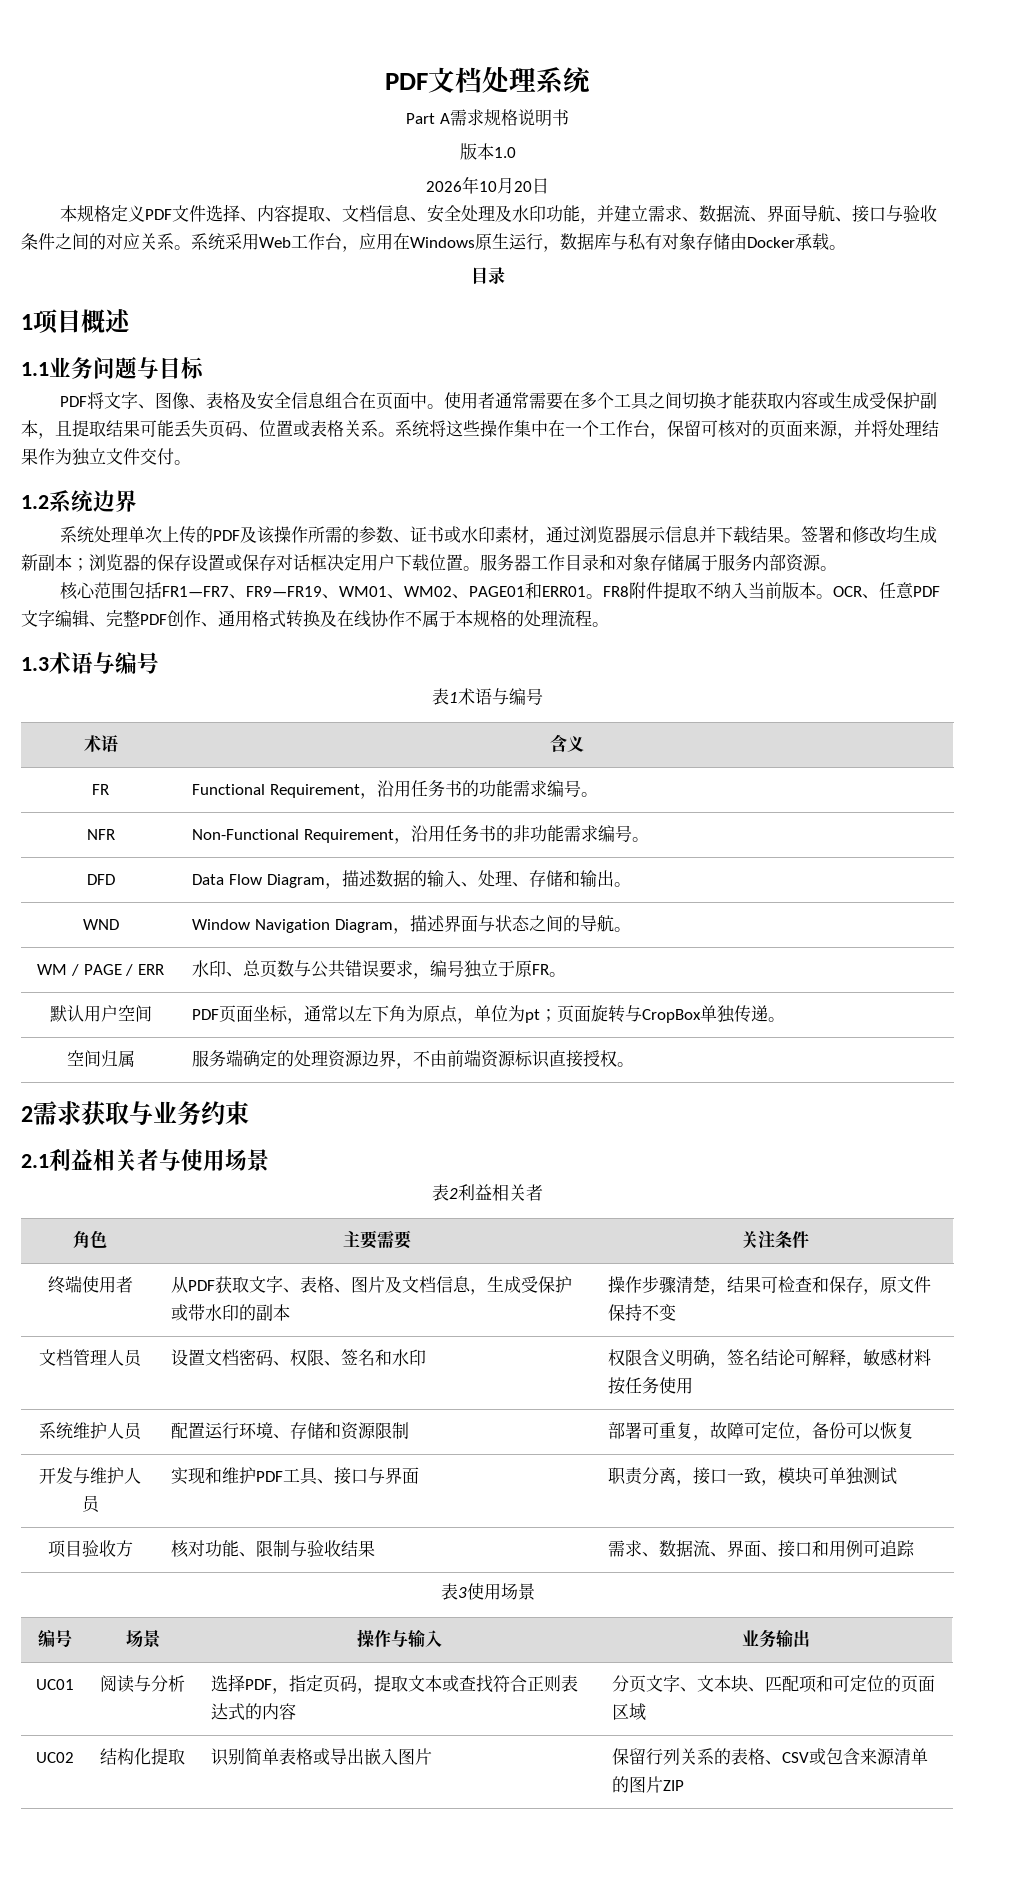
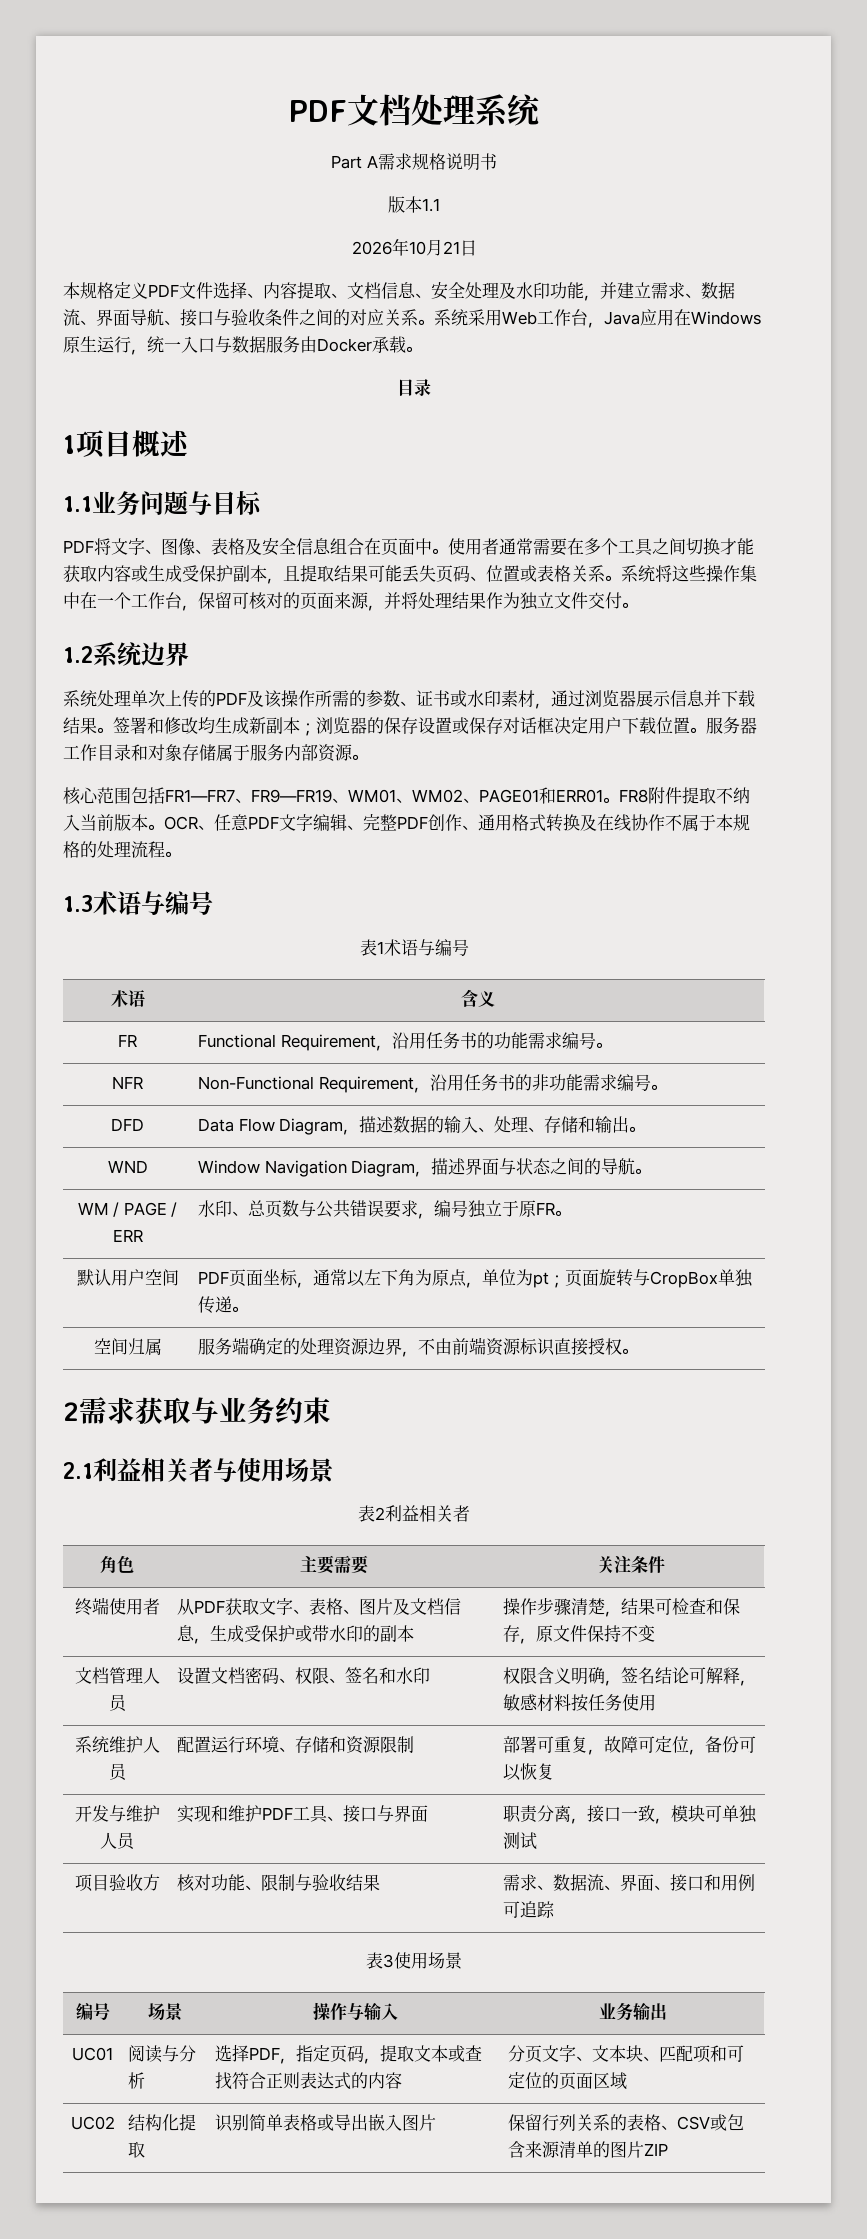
- 版本1.0
+ 版本1.1
- 2026年10月20日
+ 2026年10月21日
- 系统采用Web工作台，应用在Windows原生运行，数据库与私有对象存储由Docker承载。
+ 系统采用Web工作台，Java应用在Windows原生运行，统一入口与数据服务由Docker承载。

